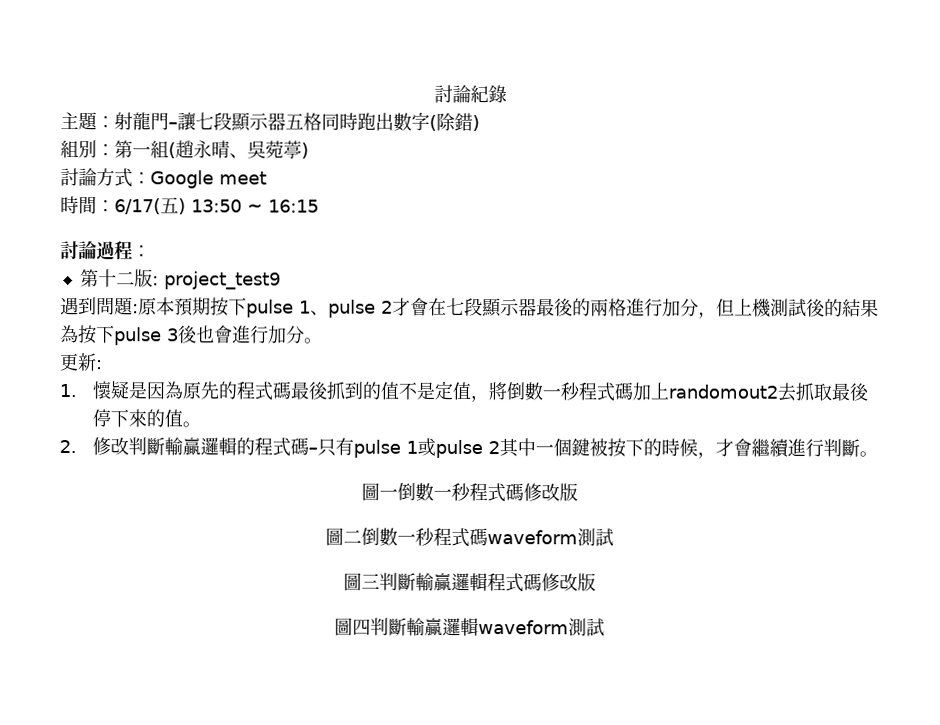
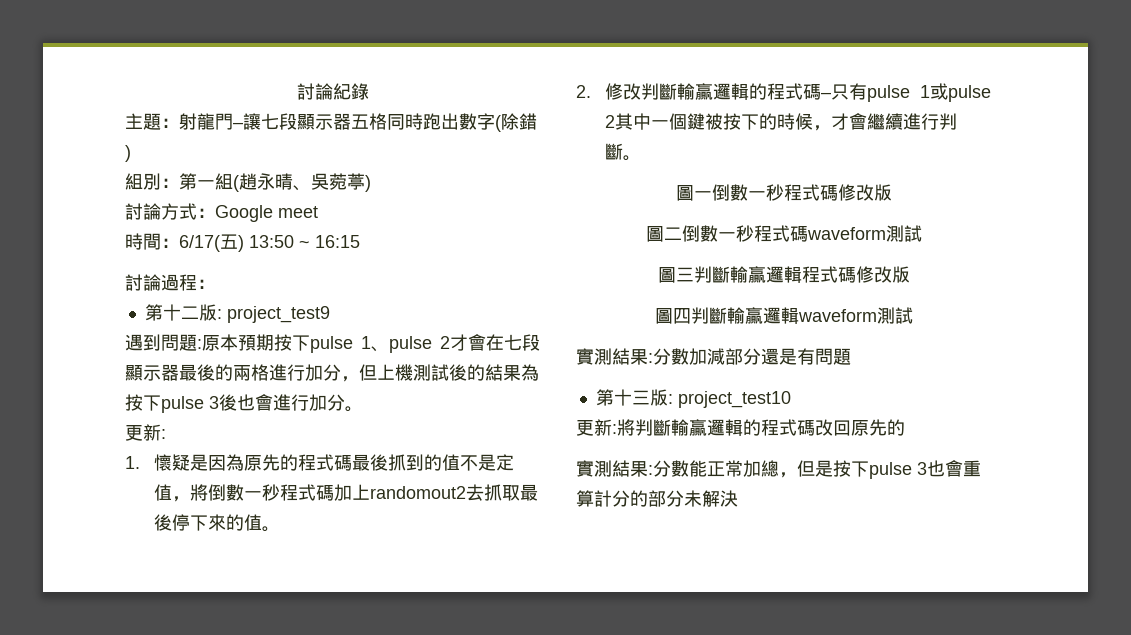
+ 實測結果:分數加減部分還是有問題
+ 第十三版: project_test10
+ 更新:將判斷輸贏邏輯的程式碼改回原先的
+ 實測結果:分數能正常加總，但是按下pulse 3也會重算計分的部分未解決

